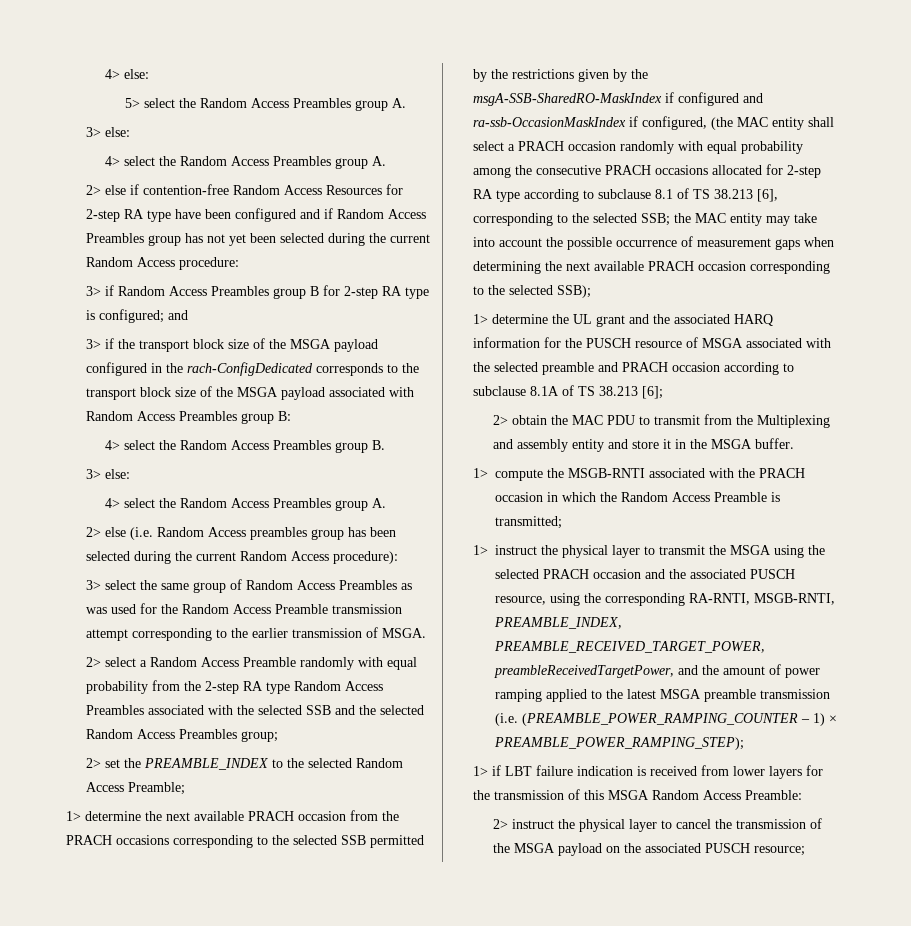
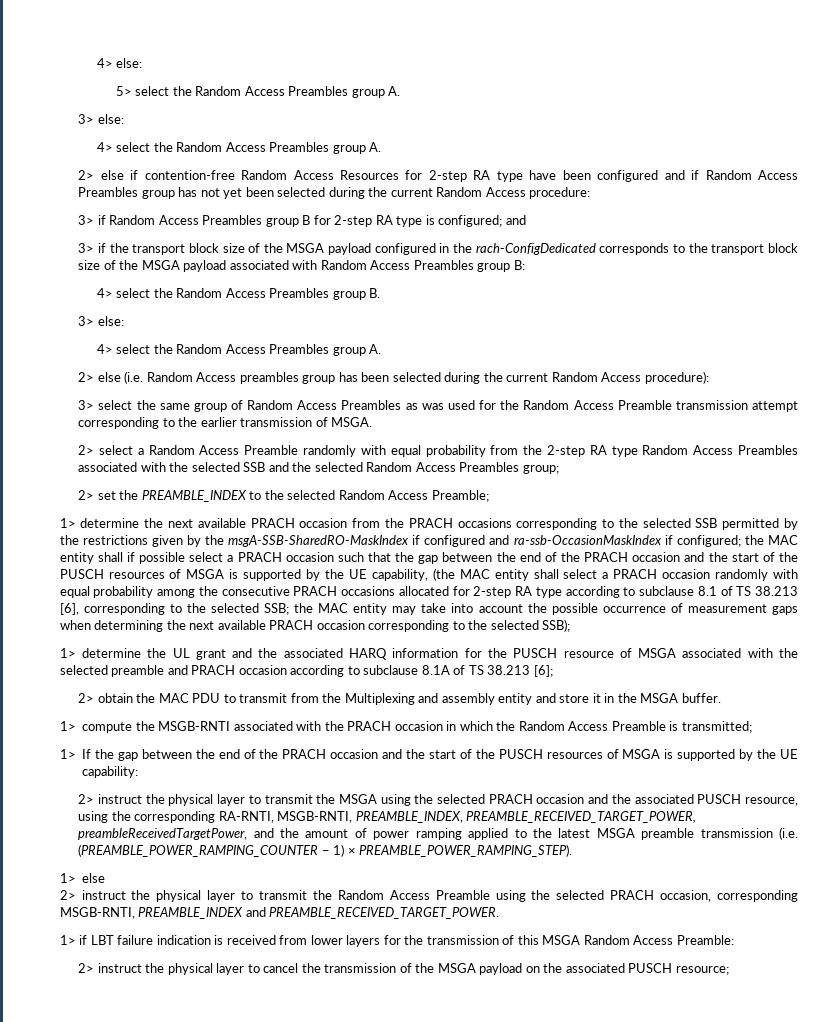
- 1> determine the next available PRACH occasion from the PRACH occasions corresponding to the selected SSB permitted by the restrictions given by the msgA-SSB-SharedRO-MaskIndex if configured and ra-ssb-OccasionMaskIndex if configured, (the MAC entity shall select a PRACH occasion randomly with equal probability among the consecutive PRACH occasions allocated for 2-step RA type according to subclause 8.1 of TS 38.213 [6], corresponding to the selected SSB;
+ 1> determine the next available PRACH occasion from the PRACH occasions corresponding to the selected SSB permitted by the restrictions given by the msgA-SSB-SharedRO-MaskIndex if configured and ra-ssb-OccasionMaskIndex if configured; the MAC entity shall if possible select a PRACH occasion such that the gap between the end of the PRACH occasion and the start of the PUSCH resources of MSGA is supported by the UE capability, (the MAC entity shall select a PRACH occasion randomly with equal probability among the consecutive PRACH occasions allocated for 2-step RA type according to subclause 8.1 of TS 38.213 [6], corresponding to the selected SSB;
- 1> instruct the physical layer to transmit the MSGA using the selected PRACH occasion and the associated PUSCH resource, using the corresponding RA-RNTI, MSGB-RNTI, PREAMBLE_INDEX, PREAMBLE_RECEIVED_TARGET_POWER, preambleReceivedTargetPower, and the amount of power ramping applied to the latest MSGA preamble transmission (i.e. (PREAMBLE_POWER_RAMPING_COUNTER – 1) × PREAMBLE_POWER_RAMPING_STEP);
+ 1> If the gap between the end of the PRACH occasion and the start of the PUSCH resources of MSGA is supported by the UE capability:
+ 2> instruct the physical layer to transmit the MSGA using the selected PRACH occasion and the associated PUSCH resource, using the corresponding RA-RNTI, MSGB-RNTI, PREAMBLE_INDEX, PREAMBLE_RECEIVED_TARGET_POWER, preambleReceivedTargetPower, and the amount of power ramping applied to the latest MSGA preamble transmission (i.e. (PREAMBLE_POWER_RAMPING_COUNTER – 1) × PREAMBLE_POWER_RAMPING_STEP).
+ 1> else
+ 2> instruct the physical layer to transmit the Random Access Preamble using the selected PRACH occasion, corresponding MSGB-RNTI, PREAMBLE_INDEX and PREAMBLE_RECEIVED_TARGET_POWER.

